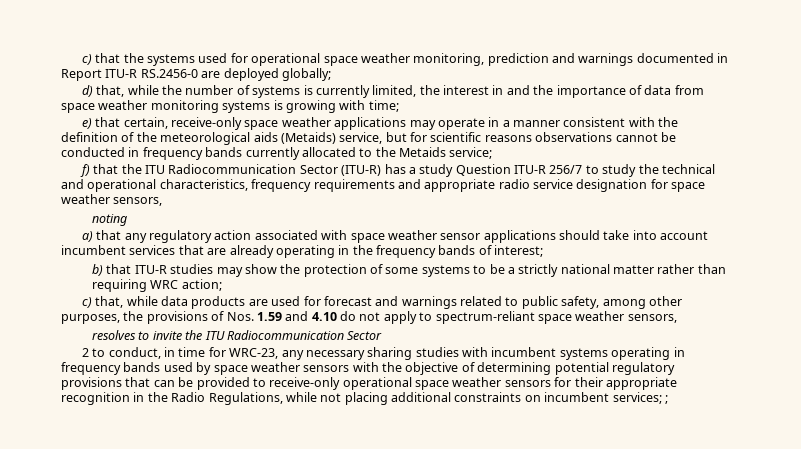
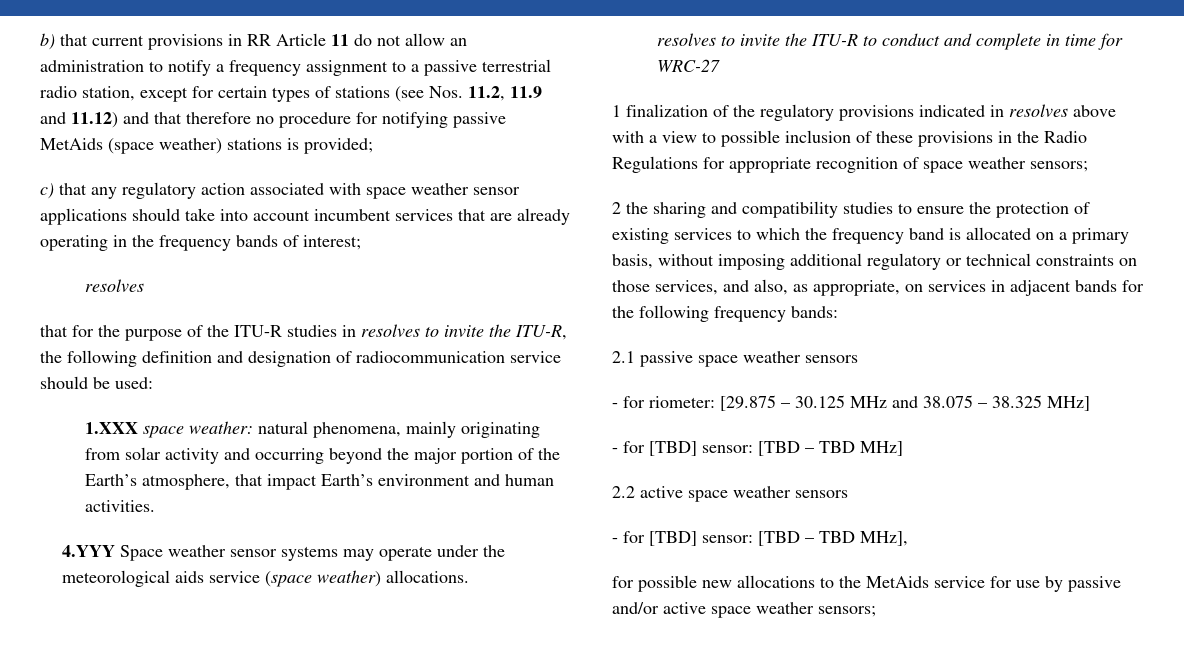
- c) that the systems used for operational space weather monitoring, prediction and warnings documented in Report ITU-R RS.2456-0 are deployed globally;
- d) that, while the number of systems is currently limited, the interest in and the importance of data from space weather monitoring systems is growing with time;
- e) that certain, receive-only space weather applications may operate in a manner consistent with the definition of the meteorological aids (Metaids) service, but for scientific reasons observations cannot be conducted in frequency bands currently allocated to the Metaids service;
- f) that the ITU Radiocommunication Sector (ITU-R) has a study Question ITU-R 256/7 to study the technical and operational characteristics, frequency requirements and appropriate radio service designation for space weather sensors,
- noting
- a) that any regulatory action associated with space weather sensor applications should take into account incumbent services that are already operating in the frequency bands of interest;
- b) that ITU-R studies may show the protection of some systems to be a strictly national matter rather than requiring WRC action;
- c) that, while data products are used for forecast and warnings related to public safety, among other purposes, the provisions of Nos. 1.59 and 4.10 do not apply to spectrum-reliant space weather sensors,
- resolves to invite the ITU Radiocommunication Sector
- 2 to conduct, in time for WRC-23, any necessary sharing studies with incumbent systems operating in frequency bands used by space weather sensors with the objective of determining potential regulatory provisions that can be provided to receive-only operational space weather sensors for their appropriate recognition in the Radio Regulations, while not placing additional constraints on incumbent services; ;
+ b) that current provisions in RR Article 11 do not allow an administration to notify a frequency assignment to a passive terrestrial radio station, except for certain types of stations (see Nos. 11.2, 11.9 and 11.12) and that therefore no procedure for notifying passive MetAids (space weather) stations is provided;
+ c) that any regulatory action associated with space weather sensor applications should take into account incumbent services that are already operating in the frequency bands of interest;
+ resolves
+ that for the purpose of the ITU-R studies in resolves to invite the ITU-R, the following definition and designation of radiocommunication service should be used:
+ 1.XXX space weather: natural phenomena, mainly originating from solar activity and occurring beyond the major portion of the Earth’s atmosphere, that impact Earth’s environment and human activities.
+ 4.YYY Space weather sensor systems may operate under the meteorological aids service (space weather) allocations.
+ resolves to invite the ITU-R to conduct and complete in time for WRC-27
+ 1 finalization of the regulatory provisions indicated in resolves above with a view to possible inclusion of these provisions in the Radio Regulations for appropriate recognition of space weather sensors;
+ 2 the sharing and compatibility studies to ensure the protection of existing services to which the frequency band is allocated on a primary basis, without imposing additional regulatory or technical constraints on those services, and also, as appropriate, on services in adjacent bands for the following frequency bands:
+ 2.1 passive space weather sensors
+ - for riometer: [29.875 – 30.125 MHz and 38.075 – 38.325 MHz]
+ - for [TBD] sensor: [TBD – TBD MHz]
+ 2.2 active space weather sensors
+ - for [TBD] sensor: [TBD – TBD MHz],
+ for possible new allocations to the MetAids service for use by passive and/or active space weather sensors;

